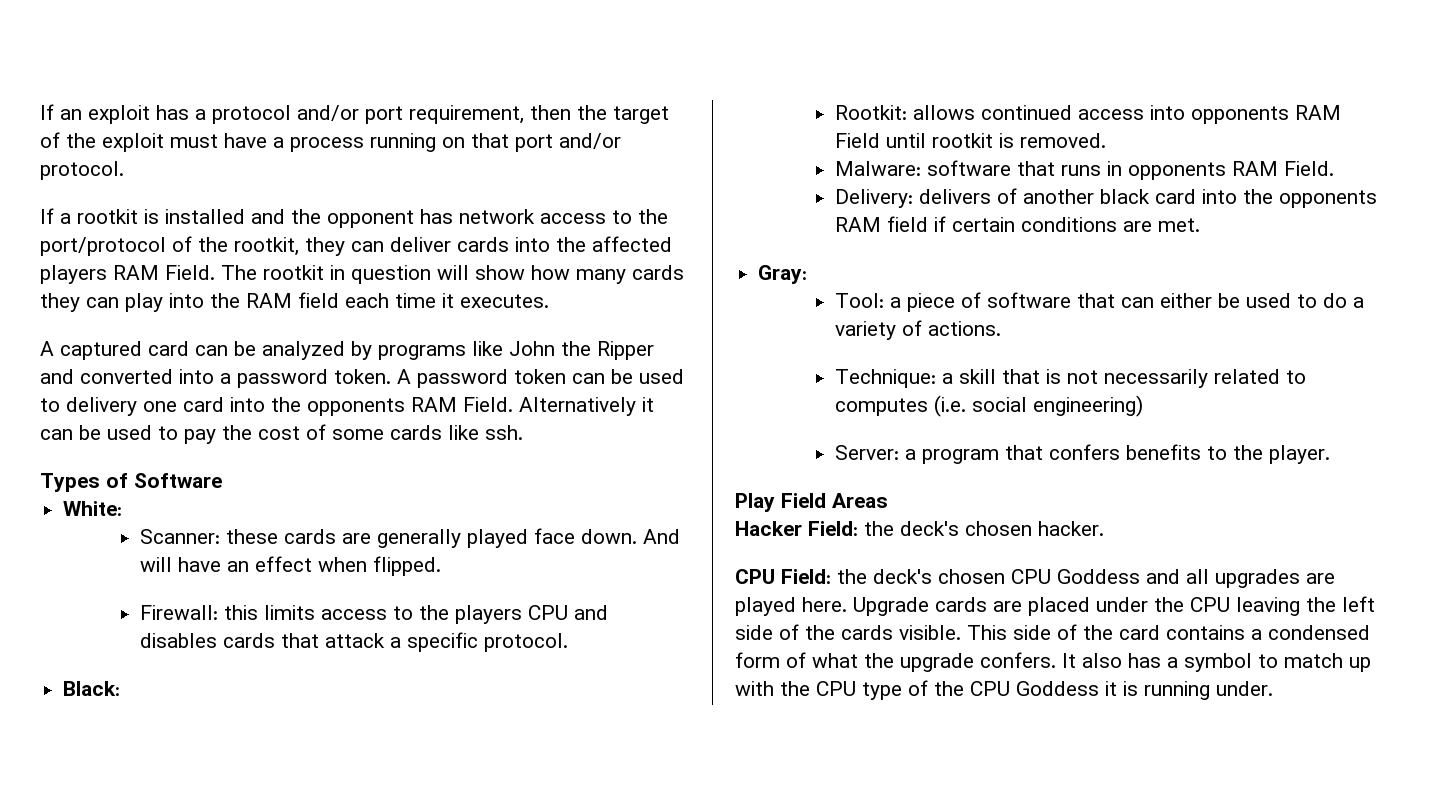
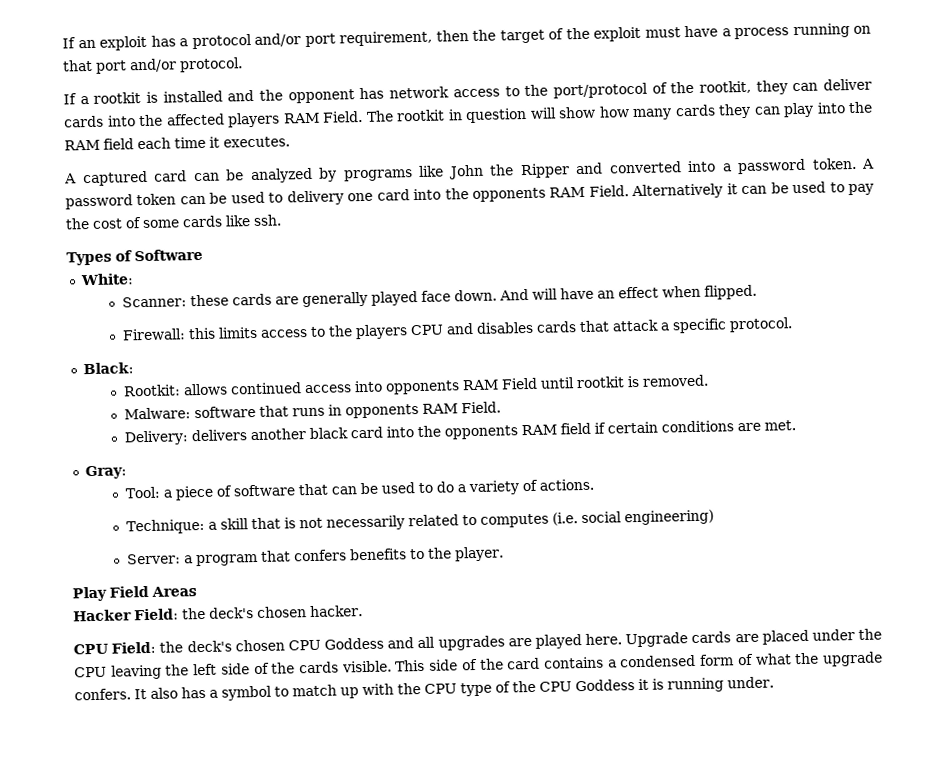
- Delivery: delivers of another black card into the opponents RAM field if certain conditions are met.
+ Delivery: delivers another black card into the opponents RAM field if certain conditions are met.
- Tool: a piece of software that can either be used to do a variety of actions.
+ Tool: a piece of software that can be used to do a variety of actions.

